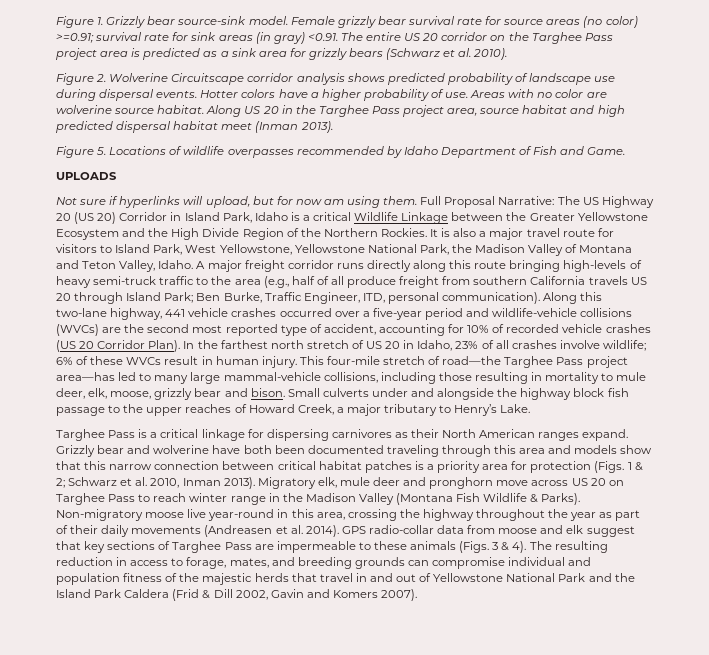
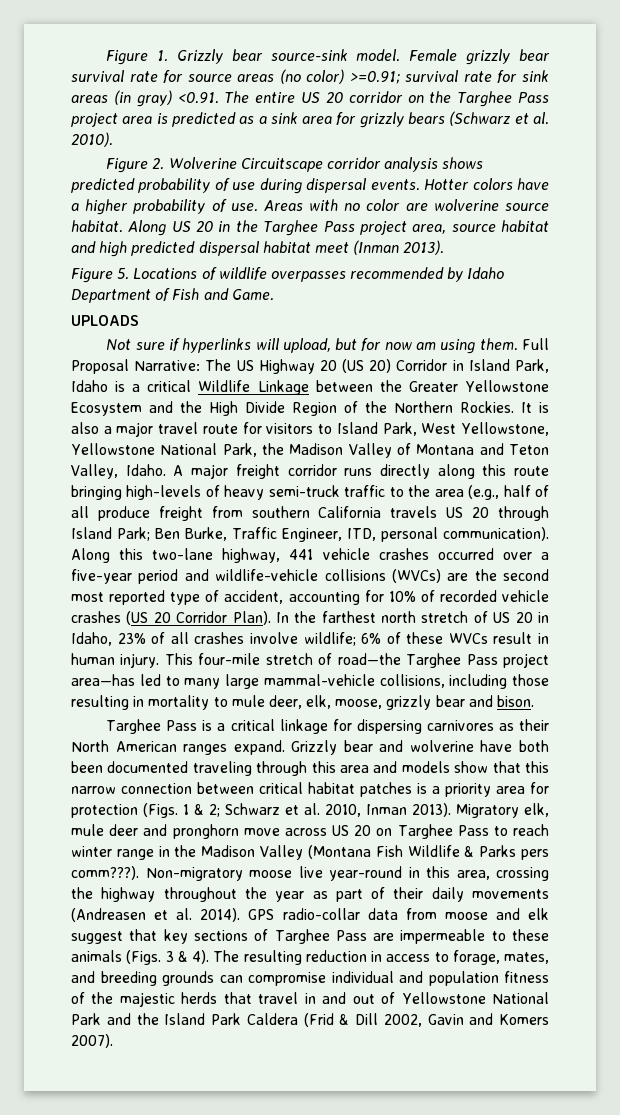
- Figure 2. Wolverine Circuitscape corridor analysis shows predicted probability of landscape use during dispersal events.
+ Figure 2. Wolverine Circuitscape corridor analysis shows predicted probability of use during dispersal events.
- Small culverts under and alongside the highway block fish passage to the upper reaches of Howard Creek, a major tributary to Henry’s Lake.
- Migratory elk, mule deer and pronghorn move across US 20 on Targhee Pass to reach winter range in the Madison Valley (Montana Fish Wildlife & Parks).
+ Migratory elk, mule deer and pronghorn move across US 20 on Targhee Pass to reach winter range in the Madison Valley (Montana Fish Wildlife & Parks pers comm???).

